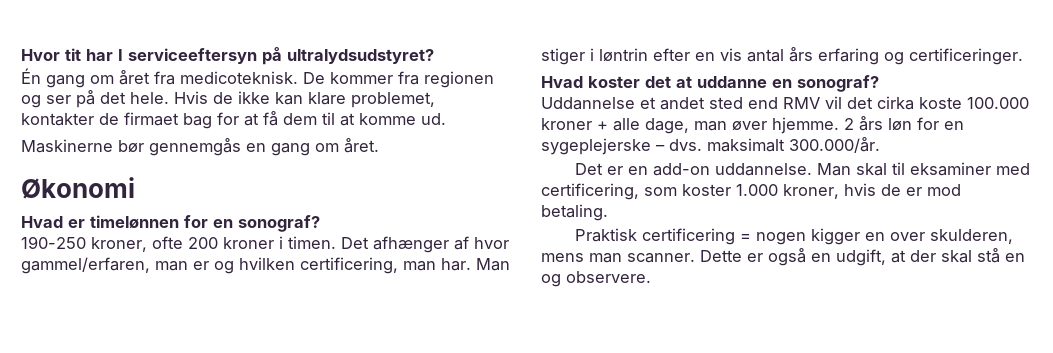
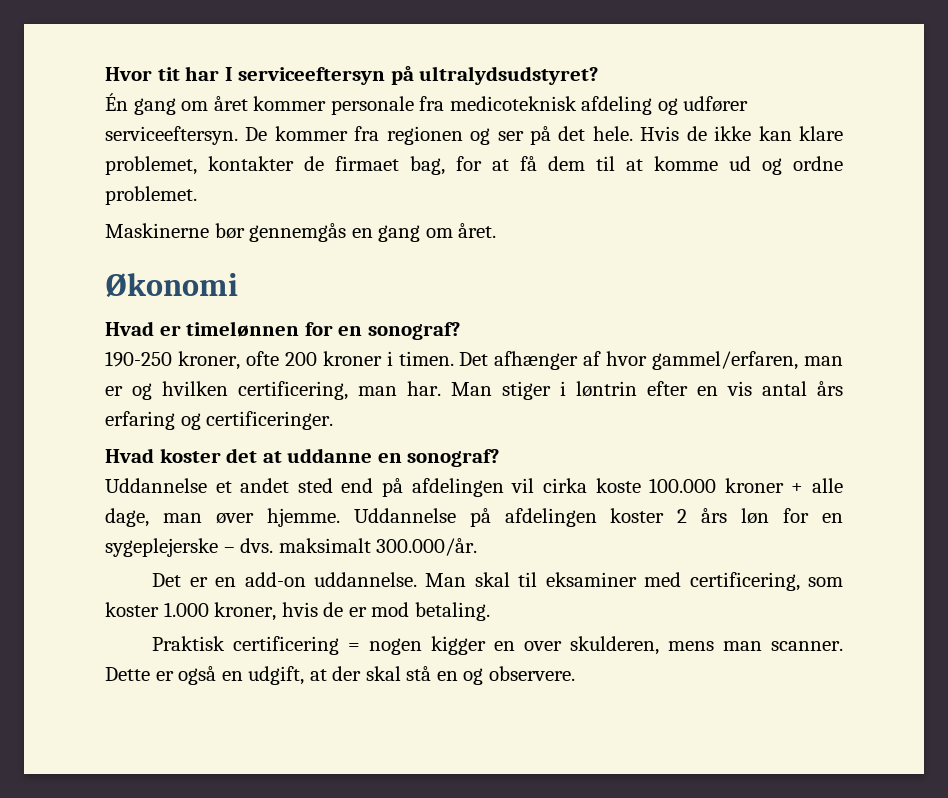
- Én gang om året fra medicoteknisk.
+ Én gang om året kommer personale fra medicoteknisk afdeling og udfører serviceeftersyn.
- Hvis de ikke kan klare problemet, kontakter de firmaet bag for at få dem til at komme ud.
+ Hvis de ikke kan klare problemet, kontakter de firmaet bag, for at få dem til at komme ud og ordne problemet.
- Uddannelse et andet sted end RMV vil det cirka koste 100.000 kroner + alle dage, man øver hjemme.
+ Uddannelse et andet sted end på afdelingen vil cirka koste 100.000 kroner + alle dage, man øver hjemme.
- 2 års løn for en sygeplejerske – dvs. maksimalt 300.000/år.
+ Uddannelse på afdelingen koster 2 års løn for en sygeplejerske – dvs. maksimalt 300.000/år.

